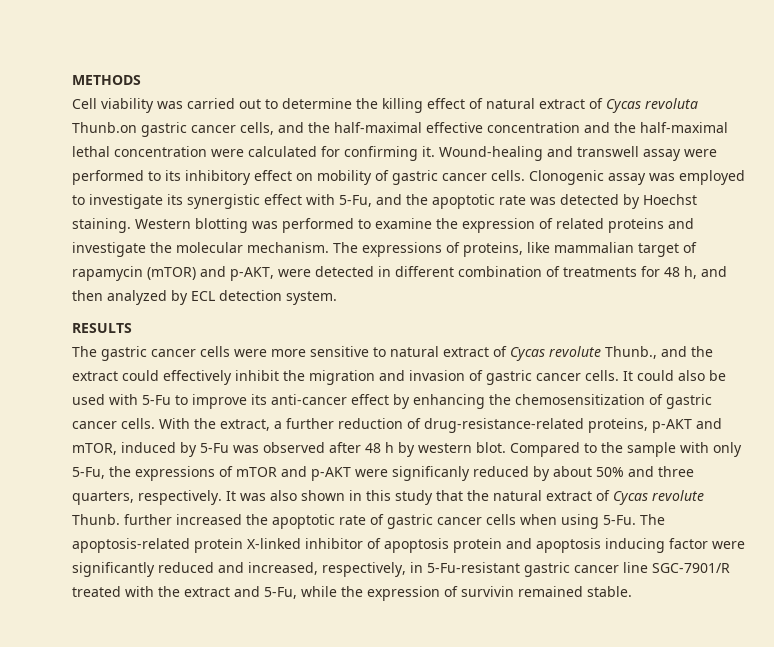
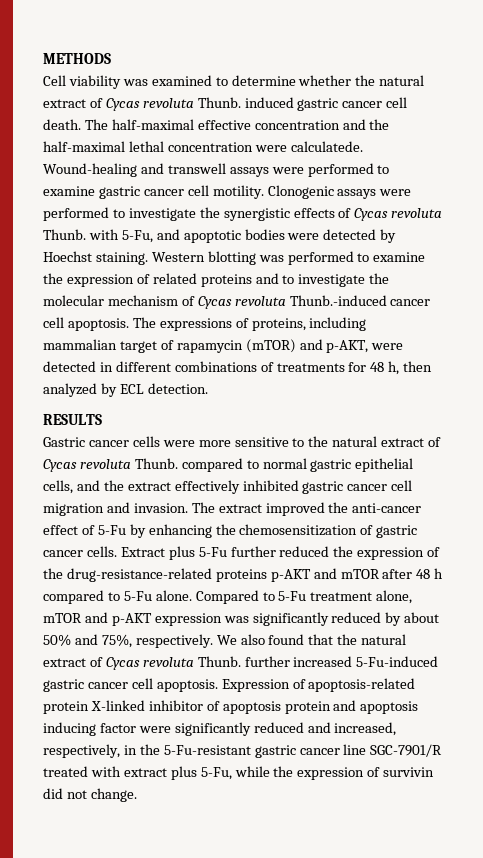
- Cell viability was carried out to determine the killing effect of natural extract of Cycas revoluta Thunb.on gastric cancer cells, and the half-maximal effective concentration and the half-maximal lethal concentration were calculated for confirming it.
+ Cell viability was examined to determine whether the natural extract of Cycas revoluta Thunb. induced gastric cancer cell death. The half-maximal effective concentration and the half-maximal lethal concentration were calculatede.
- Wound-healing and transwell assay were performed to its inhibitory effect on mobility of gastric cancer cells. Clonogenic assay was employed to investigate its synergistic effect with 5-Fu, and the apoptotic rate was detected by Hoechst staining.
+ Wound-healing and transwell assays were performed to examine gastric cancer cell motility. Clonogenic assays were performed to investigate the synergistic effects of Cycas revoluta Thunb. with 5-Fu, and apoptotic bodies were detected by Hoechst staining.
- Western blotting was performed to examine the expression of related proteins and investigate the molecular mechanism.
+ Western blotting was performed to examine the expression of related proteins and to investigate the molecular mechanism of Cycas revoluta Thunb.-induced cancer cell apoptosis.
- The expressions of proteins, like mammalian target of rapamycin (mTOR) and p-AKT, were detected in different combination of treatments for 48 h, and then analyzed by ECL detection system.
+ The expressions of proteins, including mammalian target of rapamycin (mTOR) and p-AKT, were detected in different combinations of treatments for 48 h, then analyzed by ECL detection.
- The gastric cancer cells were more sensitive to natural extract of Cycas revolute Thunb., and the extract could effectively inhibit the migration and invasion of gastric cancer cells. It could also be used with 5-Fu to improve its anti-cancer effect by enhancing the chemosensitization of gastric cancer cells.
+ Gastric cancer cells were more sensitive to the natural extract of Cycas revoluta Thunb. compared to normal gastric epithelial cells, and the extract effectively inhibited gastric cancer cell migration and invasion. The extract improved the anti-cancer effect of 5-Fu by enhancing the chemosensitization of gastric cancer cells.
- With the extract, a further reduction of drug-resistance-related proteins, p-AKT and mTOR, induced by 5-Fu was observed after 48 h by western blot. Compared to the sample with only 5-Fu, the expressions of mTOR and p-AKT were significanly reduced by about 50% and three quarters, respectively. It was also shown in this study that the natural extract of Cycas revolute Thunb. further increased the apoptotic rate of gastric cancer cells when using 5-Fu. The apoptosis-related protein X-linked inhibitor of apoptosis protein and apoptosis inducing factor were significantly reduced and increased, respectively, in 5-Fu-resistant gastric cancer line SGC-7901/R treated with the extract and 5-Fu, while the expression of survivin remained stable.
+ Extract plus 5-Fu further reduced the expression of the drug-resistance-related proteins p-AKT and mTOR after 48 h compared to 5-Fu alone. Compared to 5-Fu treatment alone, mTOR and p-AKT expression was significantly reduced by about 50% and 75%, respectively. We also found that the natural extract of Cycas revoluta Thunb. further increased 5-Fu-induced gastric cancer cell apoptosis. Expression of apoptosis-related protein X-linked inhibitor of apoptosis protein and apoptosis inducing factor were significantly reduced and increased, respectively, in the 5-Fu-resistant gastric cancer line SGC-7901/R treated with extract plus 5-Fu, while the expression of survivin did not change.

